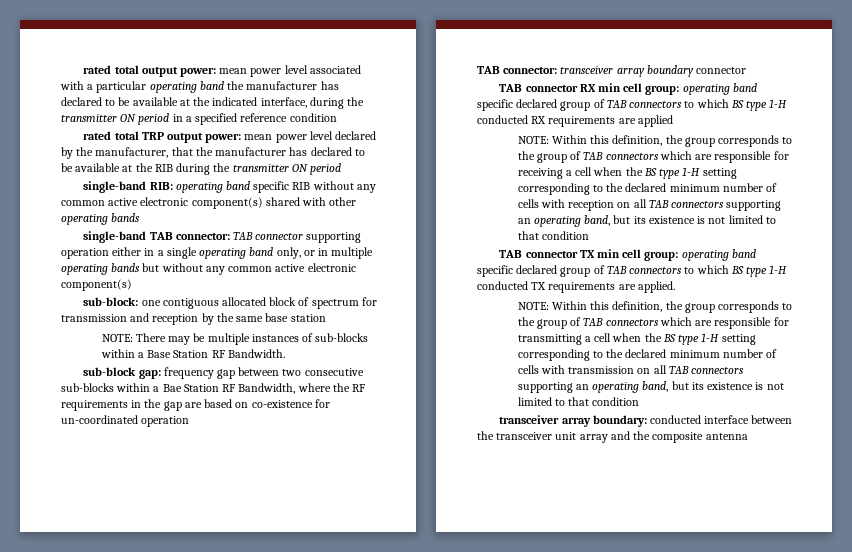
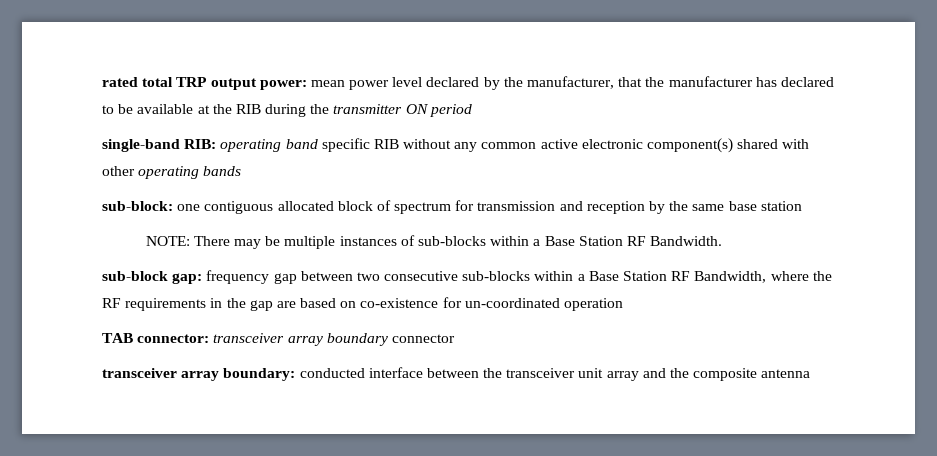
- rated total output power: mean power level associated with a particular operating band the manufacturer has declared to be available at the indicated interface, during the transmitter ON period in a specified reference condition
- single-band TAB connector: TAB connector supporting operation either in a single operating band only, or in multiple operating bands but without any common active electronic component(s)
- sub-block gap: frequency gap between two consecutive sub-blocks within a Bae Station RF Bandwidth, where the RF requirements in the gap are based on co-existence for un-coordinated operation
+ sub-block gap: frequency gap between two consecutive sub-blocks within a Base Station RF Bandwidth, where the RF requirements in the gap are based on co-existence for un-coordinated operation
- TAB connector RX min cell group: operating band specific declared group of TAB connectors to which BS type 1-H conducted RX requirements are applied
- NOTE: Within this definition, the group corresponds to the group of TAB connectors which are responsible for receiving a cell when the BS type 1-H setting corresponding to the declared minimum number of cells with reception on all TAB connectors supporting an operating band, but its existence is not limited to that condition
- TAB connector TX min cell group: operating band specific declared group of TAB connectors to which BS type 1-H conducted TX requirements are applied.
- NOTE: Within this definition, the group corresponds to the group of TAB connectors which are responsible for transmitting a cell when the BS type 1-H setting corresponding to the declared minimum number of cells with transmission on all TAB connectors supporting an operating band, but its existence is not limited to that condition

